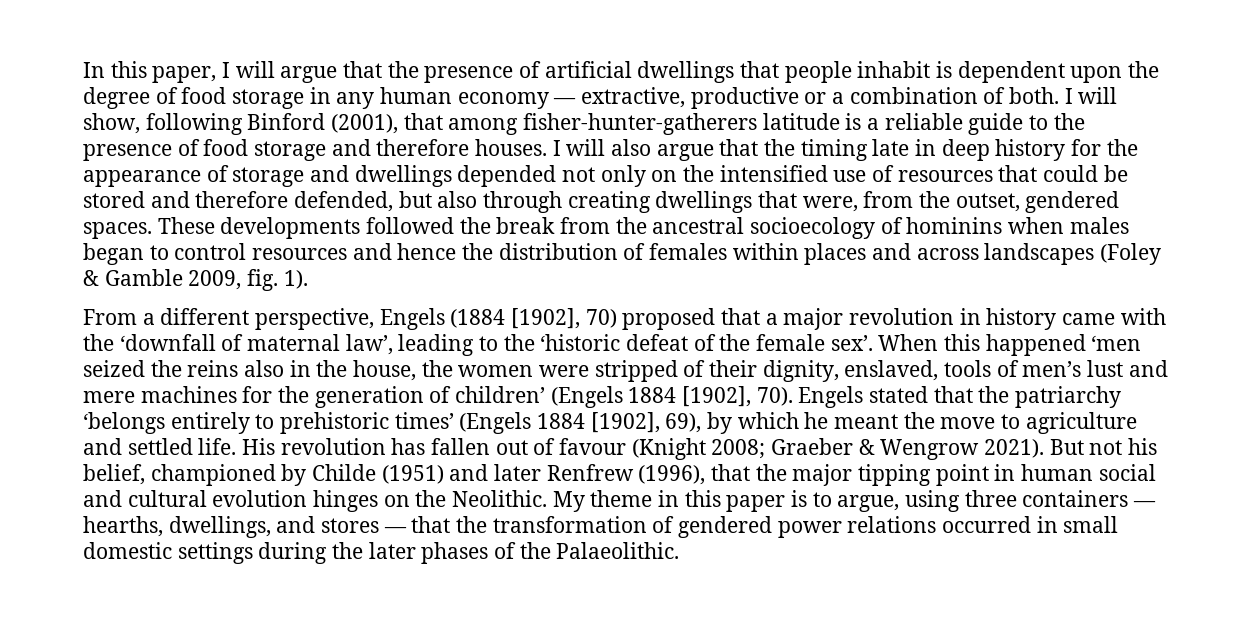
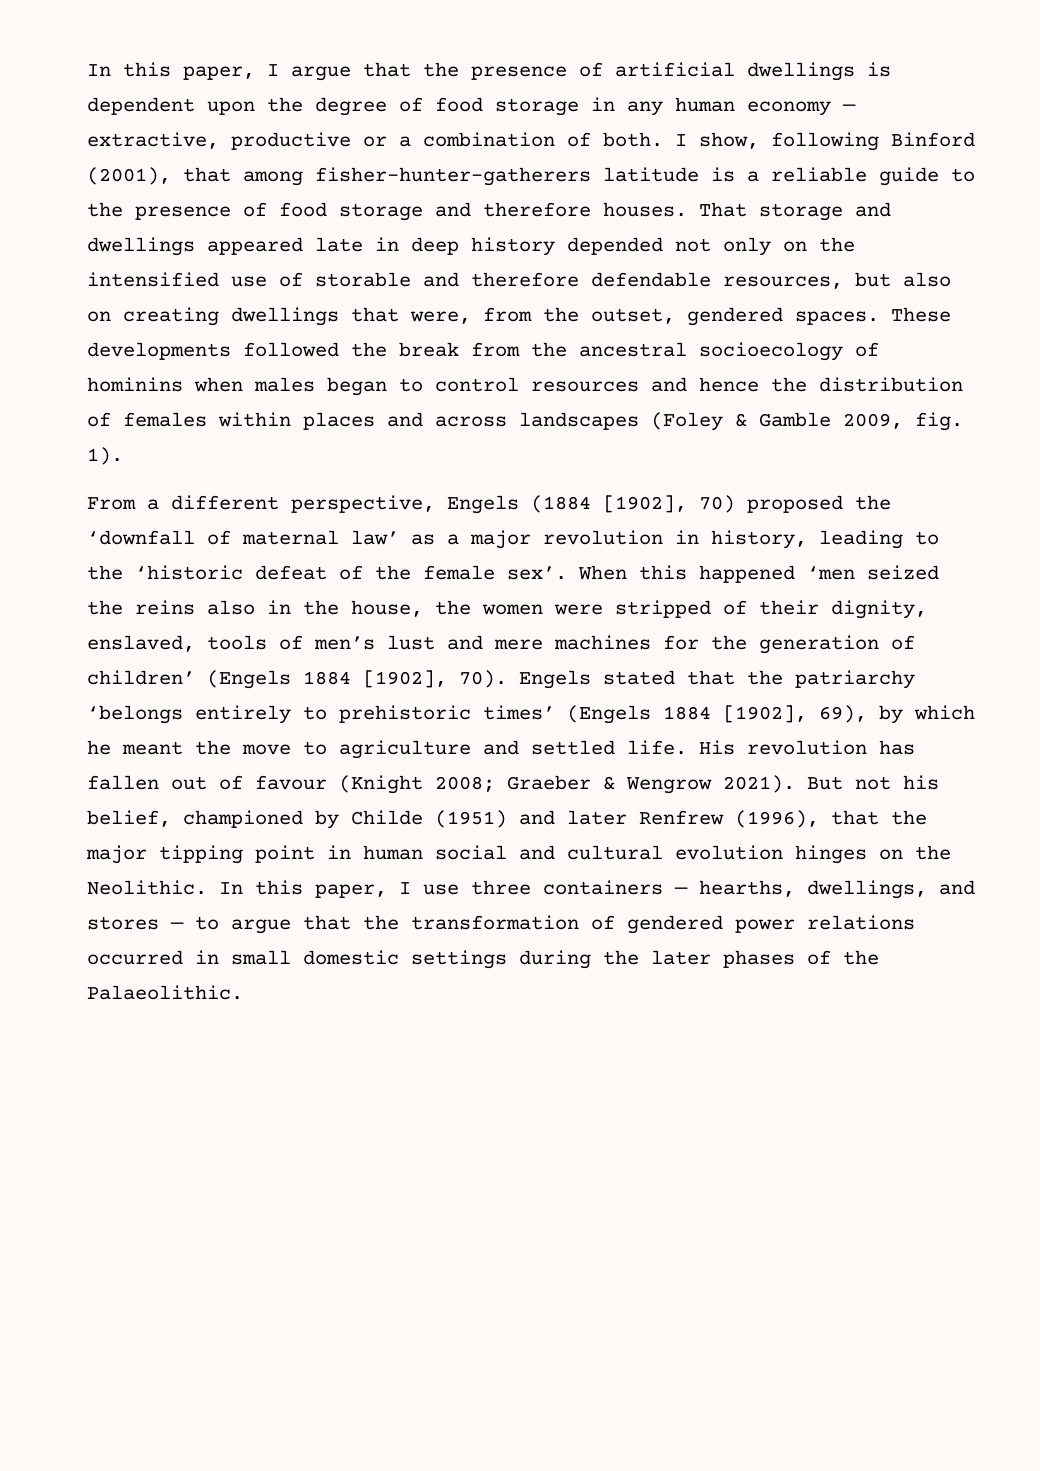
- In this paper, I will argue that the presence of artificial dwellings that people inhabit is dependent upon the degree of food storage in any human economy — extractive, productive or a combination of both.
+ In this paper, I argue that the presence of artificial dwellings is dependent upon the degree of food storage in any human economy — extractive, productive or a combination of both.
- I will show, following Binford (2001), that among fisher-hunter-gatherers latitude is a reliable guide to the presence of food storage and therefore houses.
+ I show, following Binford (2001), that among fisher-hunter-gatherers latitude is a reliable guide to the presence of food storage and therefore houses.
- I will also argue that the timing late in deep history for the appearance of storage and dwellings depended not only on the intensified use of resources that could be stored and therefore defended, but also through creating dwellings that were, from the outset, gendered spaces.
+ That storage and dwellings appeared late in deep history depended not only on the intensified use of storable and therefore defendable resources, but also on creating dwellings that were, from the outset, gendered spaces.
- From a different perspective, Engels (1884 [1902], 70) proposed that a major revolution in history came with the ‘downfall of maternal law’, leading to the ‘historic defeat of the female sex’.
+ From a different perspective, Engels (1884 [1902], 70) proposed the ‘downfall of maternal law’ as a major revolution in history, leading to the ‘historic defeat of the female sex’.
- My theme in this paper is to argue, using three containers — hearths, dwellings, and stores — that the transformation of gendered power relations occurred in small domestic settings during the later phases of the Palaeolithic.
+ In this paper, I use three containers — hearths, dwellings, and stores — to argue that the transformation of gendered power relations occurred in small domestic settings during the later phases of the Palaeolithic.

